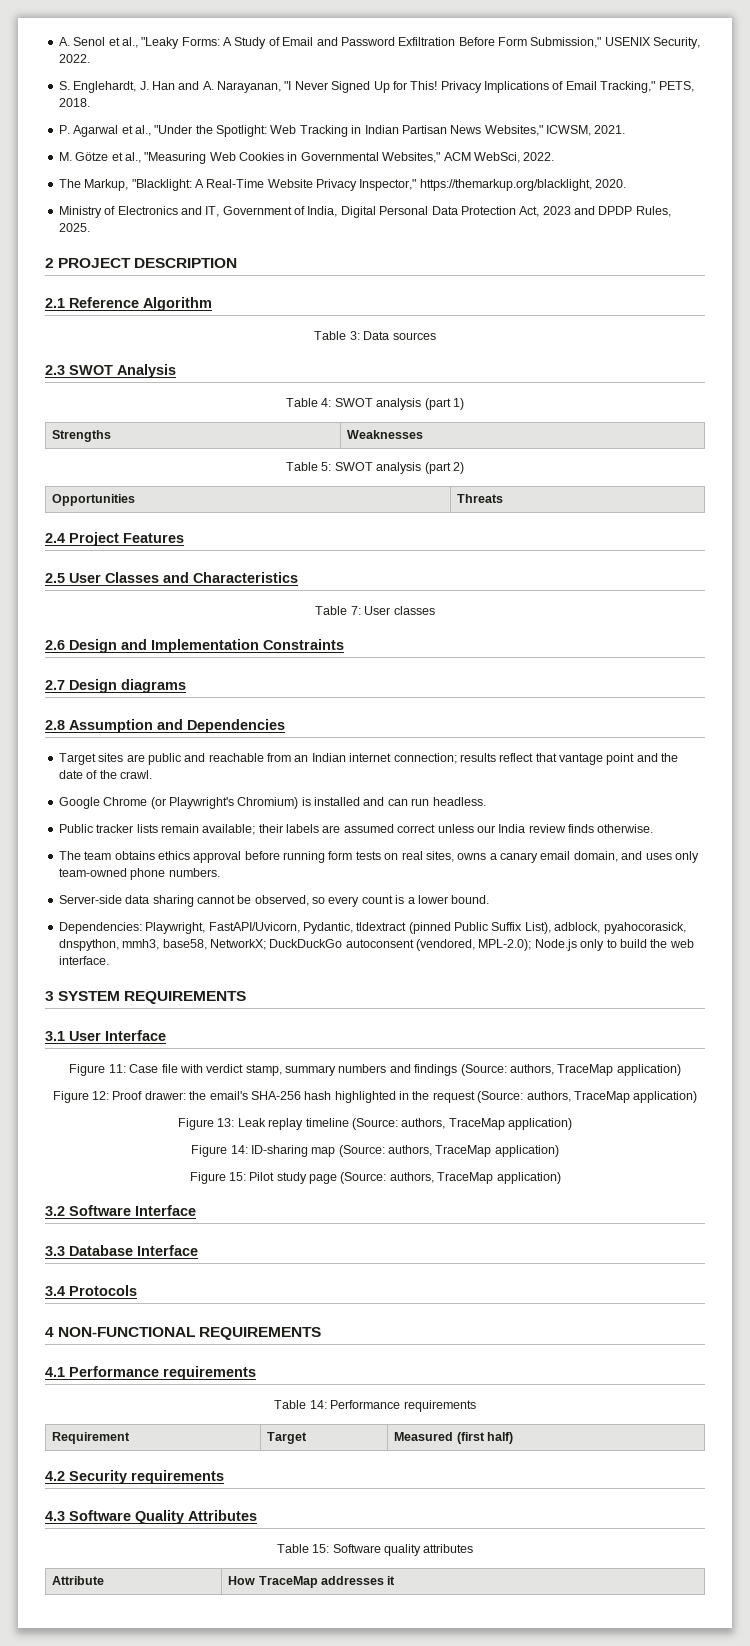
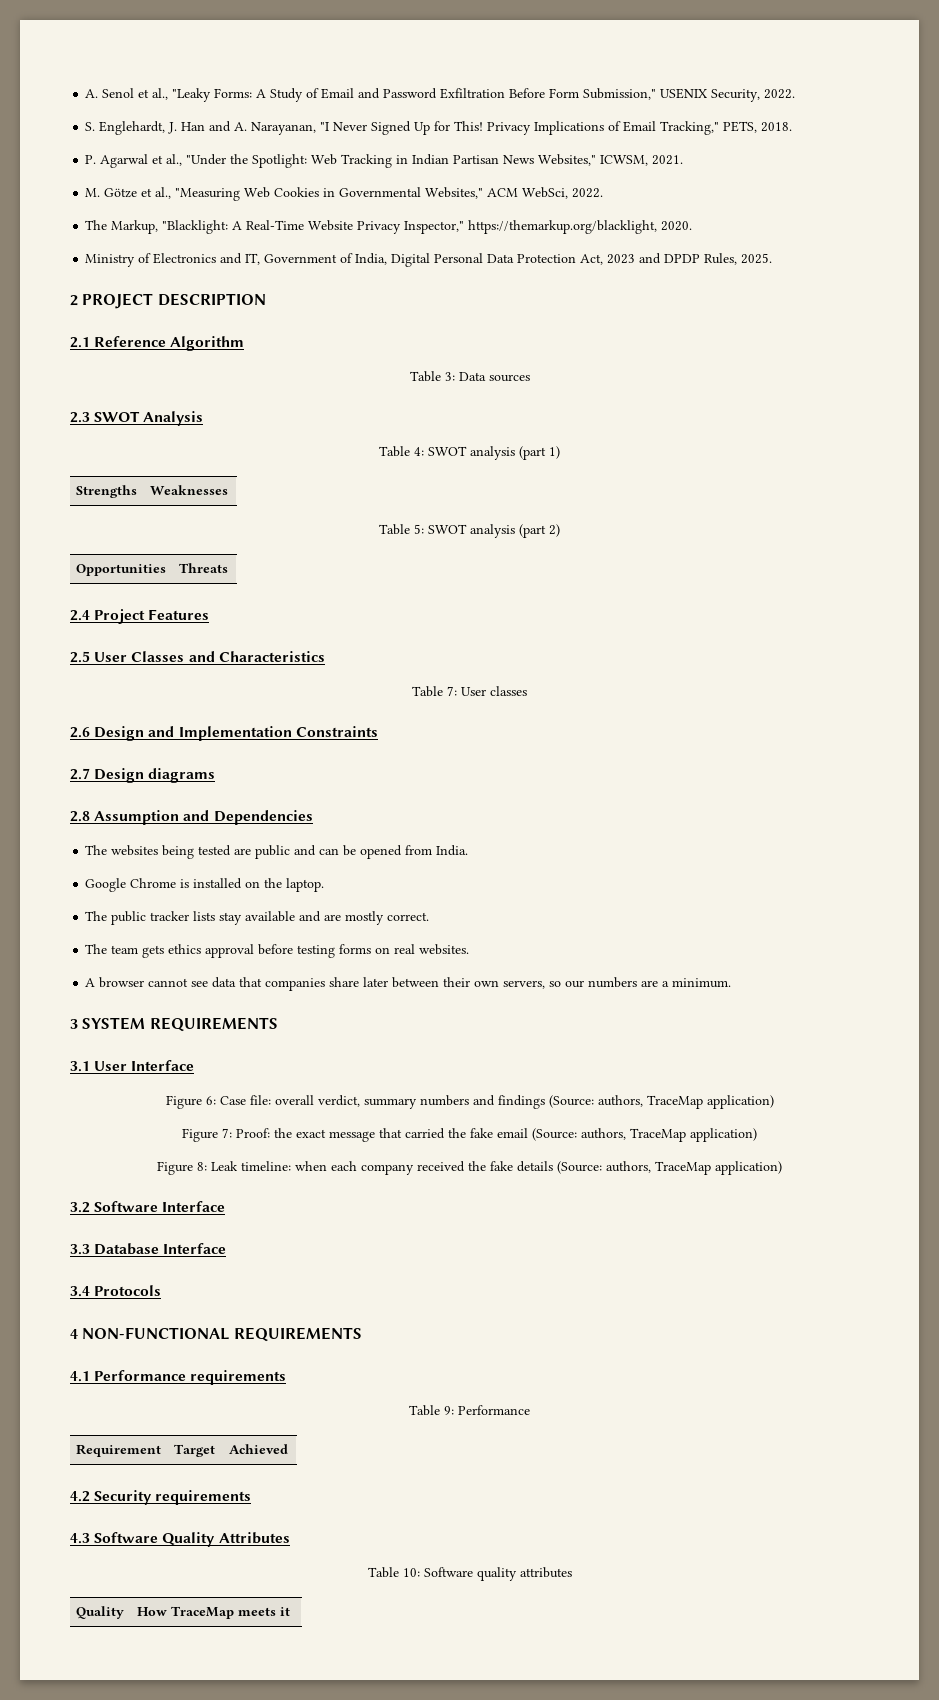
- Target sites are public and reachable from an Indian internet connection; results reflect that vantage point and the date of the crawl.
- Google Chrome (or Playwright's Chromium) is installed and can run headless.
- Public tracker lists remain available; their labels are assumed correct unless our India review finds otherwise.
+ The websites being tested are public and can be opened from India.
+ Google Chrome is installed on the laptop.
+ The public tracker lists stay available and are mostly correct.
- The team obtains ethics approval before running form tests on real sites, owns a canary email domain, and uses only team-owned phone numbers.
- Server-side data sharing cannot be observed, so every count is a lower bound.
- Dependencies: Playwright, FastAPI/Uvicorn, Pydantic, tldextract (pinned Public Suffix List), adblock, pyahocorasick, dnspython, mmh3, base58, NetworkX; DuckDuckGo autoconsent (vendored, MPL-2.0); Node.js only to build the web interface.
+ The team gets ethics approval before testing forms on real websites.
+ A browser cannot see data that companies share later between their own servers, so our numbers are a minimum.
- Figure 11: Case file with verdict stamp, summary numbers and findings (Source: authors, TraceMap application)
+ Figure 6: Case file: overall verdict, summary numbers and findings (Source: authors, TraceMap application)
- Figure 12: Proof drawer: the email's SHA-256 hash highlighted in the request (Source: authors, TraceMap application)
- Figure 13: Leak replay timeline (Source: authors, TraceMap application)
- Figure 14: ID-sharing map (Source: authors, TraceMap application)
- Figure 15: Pilot study page (Source: authors, TraceMap application)
+ Figure 7: Proof: the exact message that carried the fake email (Source: authors, TraceMap application)
+ Figure 8: Leak timeline: when each company received the fake details (Source: authors, TraceMap application)
- Table 14: Performance requirements
+ Table 9: Performance
- Requirement | Target | Measured (first half)
+ Requirement | Target | Achieved
- Table 15: Software quality attributes
+ Table 10: Software quality attributes
- Attribute | How TraceMap addresses it
+ Quality | How TraceMap meets it

